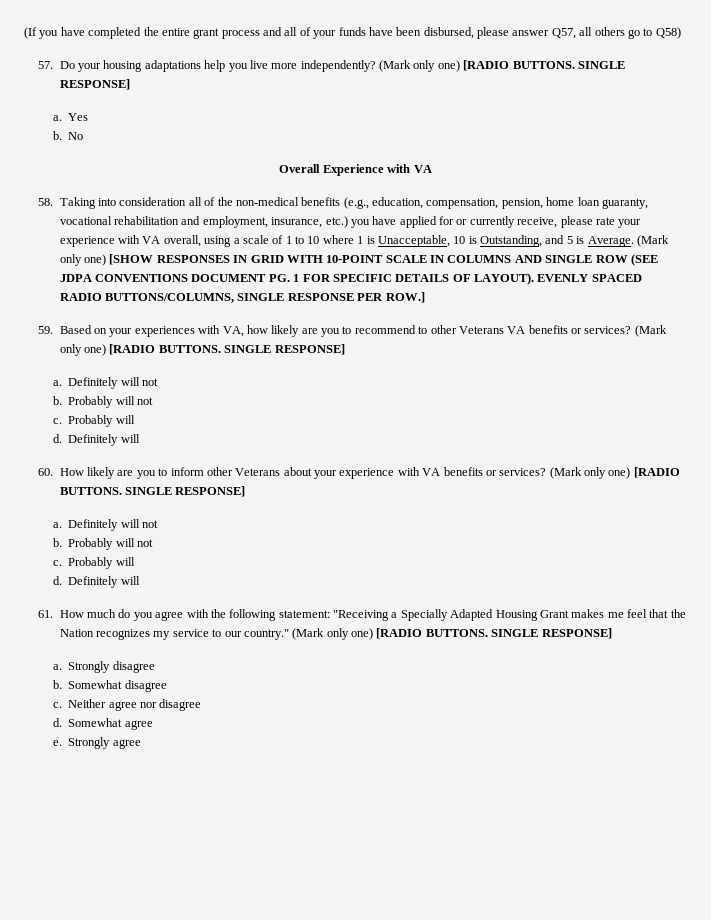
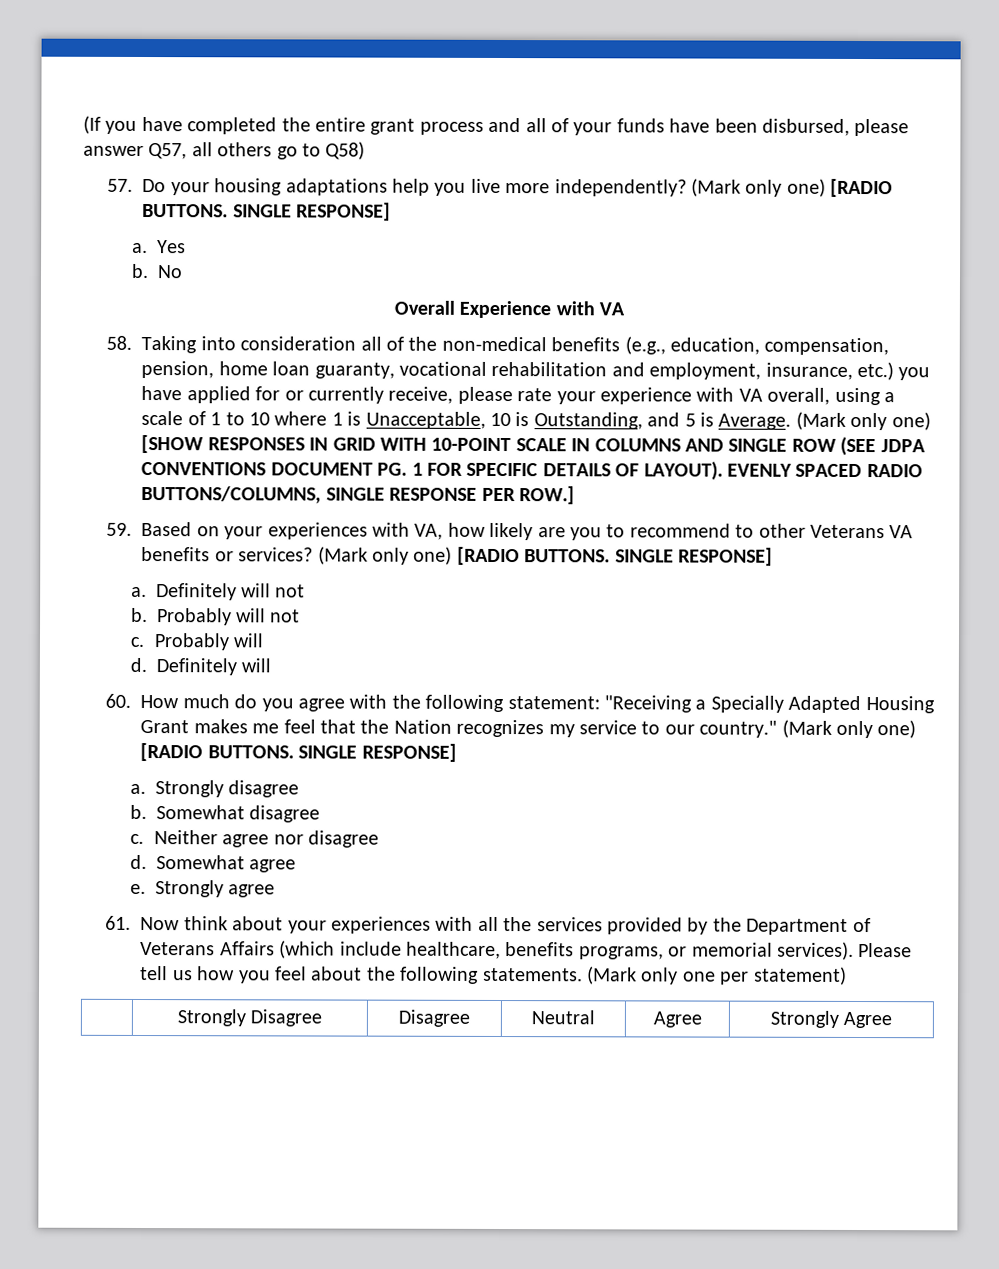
- 60. How likely are you to inform other Veterans about your experience with VA benefits or services? (Mark only one) [RADIO BUTTONS. SINGLE RESPONSE]
- a. Definitely will not
- b. Probably will not
- c. Probably will
- d. Definitely will
- 61. How much do you agree with the following statement: "Receiving a Specially Adapted Housing Grant makes me feel that the Nation recognizes my service to our country."
+ 60. How much do you agree with the following statement: "Receiving a Specially Adapted Housing Grant makes me feel that the Nation recognizes my service to our country."
+ 61. Now think about your experiences with all the services provided by the Department of Veterans Affairs (which include healthcare, benefits programs, or memorial services). Please tell us how you feel about the following statements. (Mark only one per statement)
+ | Strongly Disagree | Disagree | Neutral | Agree | Strongly Agree

